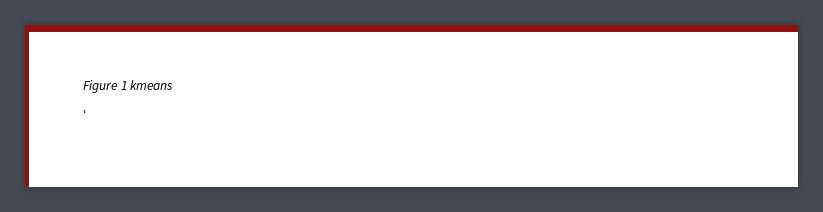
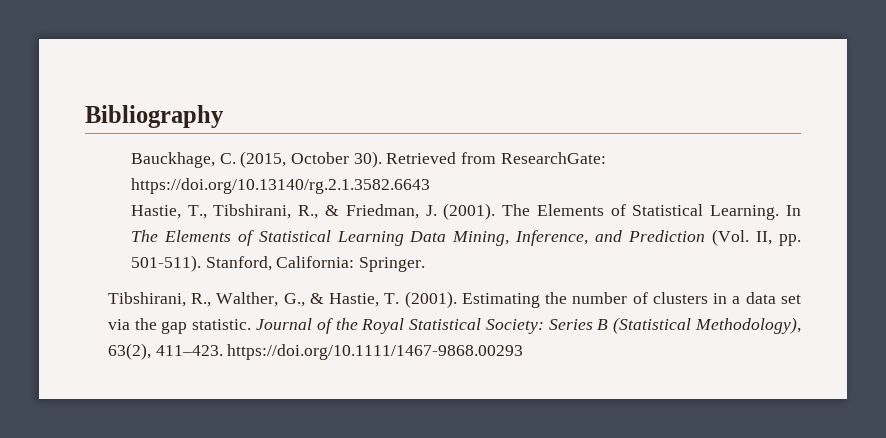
- Figure 1 kmeans
- ‘
+ Bibliography
+ Bauckhage, C. (2015, October 30). Retrieved from ResearchGate: https://doi.org/10.13140/rg.2.1.3582.6643
+ Hastie, T., Tibshirani, R., & Friedman, J. (2001). The Elements of Statistical Learning. In The Elements of Statistical Learning Data Mining, Inference, and Prediction (Vol. II, pp. 501-511). Stanford, California: Springer.
+ Tibshirani, R., Walther, G., & Hastie, T. (2001). Estimating the number of clusters in a data set via the gap statistic. Journal of the Royal Statistical Society: Series B (Statistical Methodology), 63(2), 411–423. https://doi.org/10.1111/1467-9868.00293

